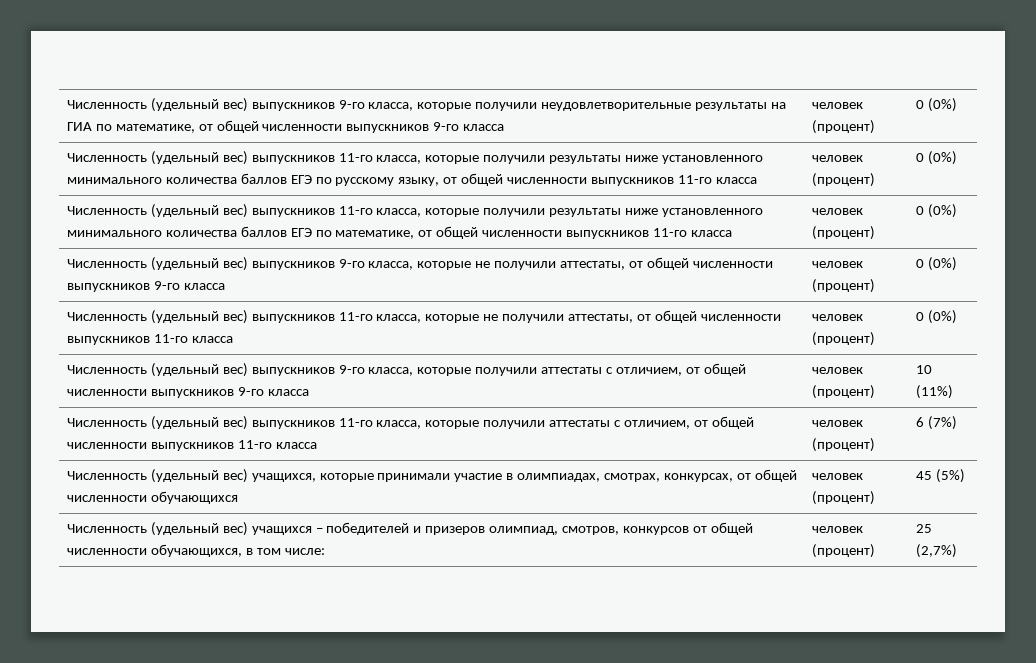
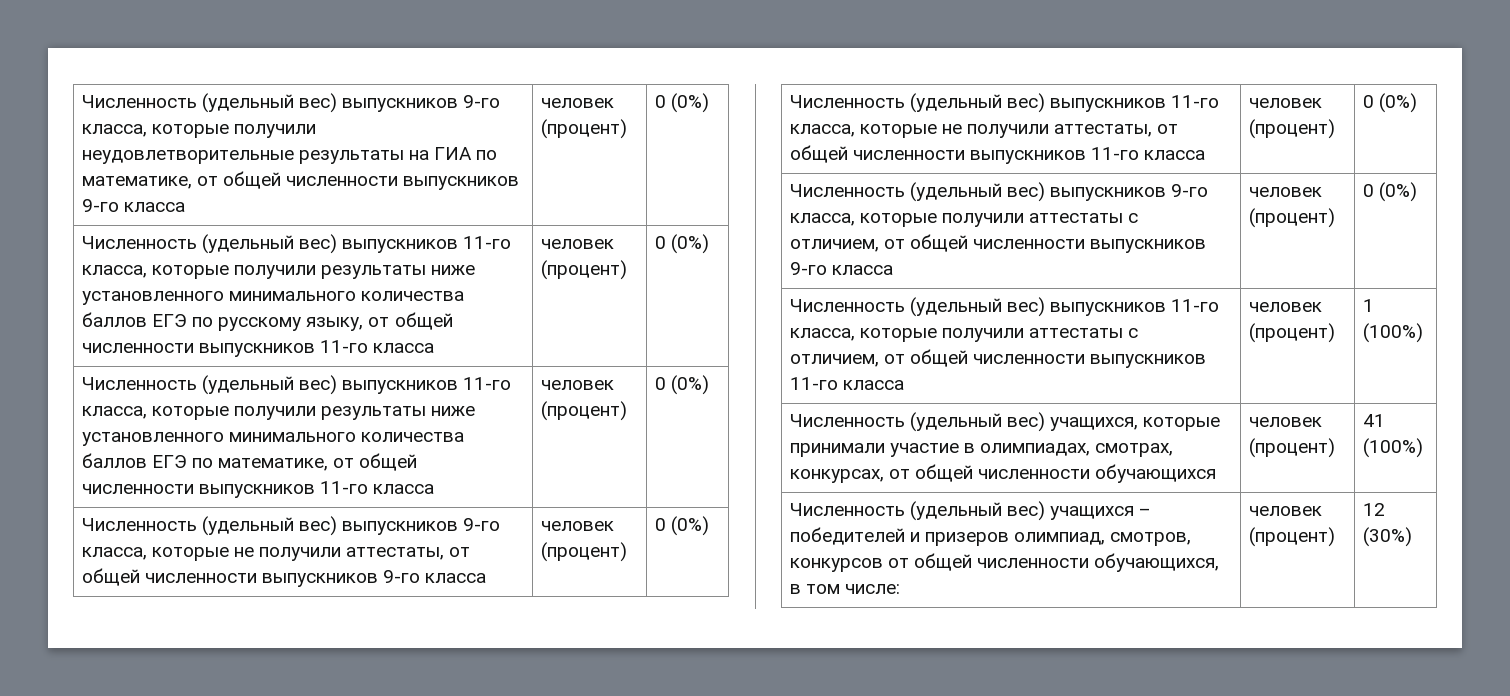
- Численность (удельный вес) выпускников 9-го класса, которые получили аттестаты с отличием, от общей численности выпускников 9-го класса | человек (процент) | 10 (11%)
+ Численность (удельный вес) выпускников 9-го класса, которые получили аттестаты с отличием, от общей численности выпускников 9-го класса | человек (процент) | 0 (0%)
- Численность (удельный вес) выпускников 11-го класса, которые получили аттестаты с отличием, от общей численности выпускников 11-го класса | человек (процент) | 6 (7%)
+ Численность (удельный вес) выпускников 11-го класса, которые получили аттестаты с отличием, от общей численности выпускников 11-го класса | человек (процент) | 1 (100%)
- Численность (удельный вес) учащихся, которые принимали участие в олимпиадах, смотрах, конкурсах, от общей численности обучающихся | человек (процент) | 45 (5%)
+ Численность (удельный вес) учащихся, которые принимали участие в олимпиадах, смотрах, конкурсах, от общей численности обучающихся | человек (процент) | 41 (100%)
- Численность (удельный вес) учащихся – победителей и призеров олимпиад, смотров, конкурсов от общей численности обучающихся, в том числе: | человек (процент) | 25 (2,7%)
+ Численность (удельный вес) учащихся – победителей и призеров олимпиад, смотров, конкурсов от общей численности обучающихся, в том числе: | человек (процент) | 12 (30%)

